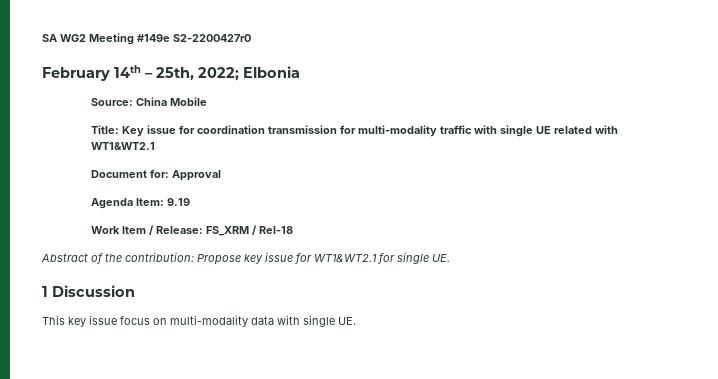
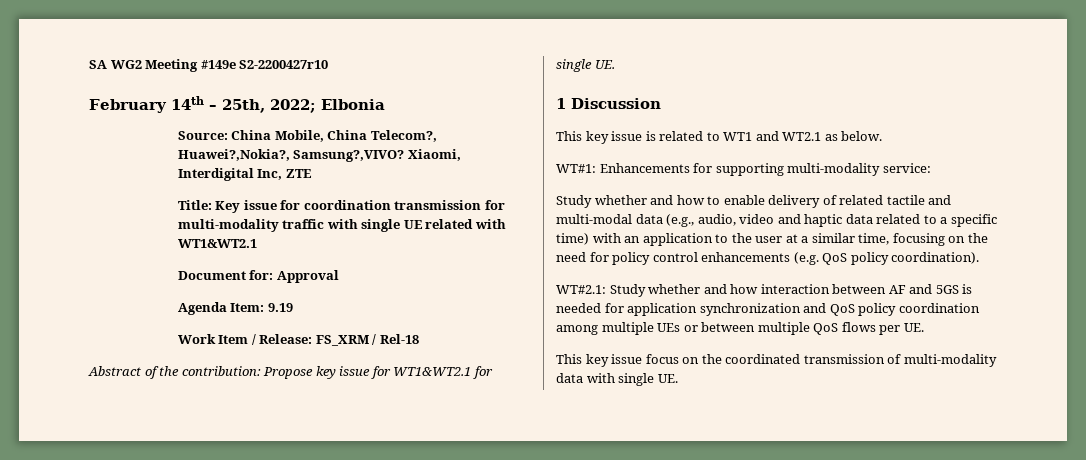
- SA WG2 Meeting #149e S2-2200427r0
+ SA WG2 Meeting #149e S2-2200427r10
- Source: China Mobile
+ Source: China Mobile, China Telecom?, Huawei?,Nokia?, Samsung?,VIVO? Xiaomi, Interdigital Inc, ZTE
+ This key issue is related to WT1 and WT2.1 as below.
+ WT#1: Enhancements for supporting multi-modality service:
+ Study whether and how to enable delivery of related tactile and multi-modal data (e.g., audio, video and haptic data related to a specific time) with an application to the user at a similar time, focusing on the need for policy control enhancements (e.g. QoS policy coordination).
+ WT#2.1: Study whether and how interaction between AF and 5GS is needed for application synchronization and QoS policy coordination among multiple UEs or between multiple QoS flows per UE.
- This key issue focus on multi-modality data with single UE.
+ This key issue focus on the coordinated transmission of multi-modality data with single UE.

